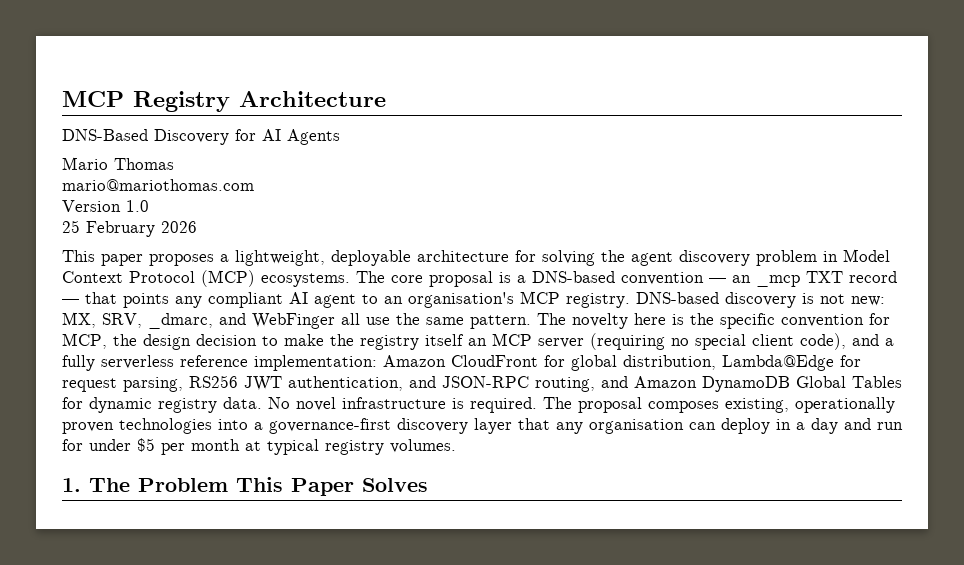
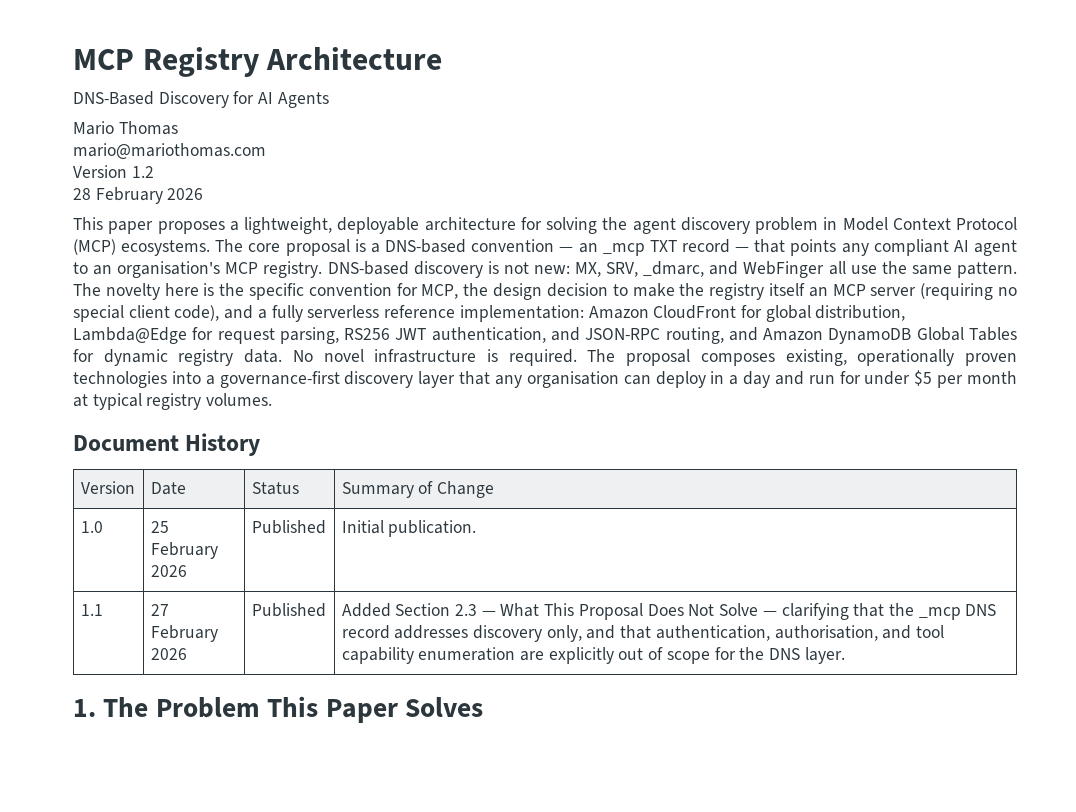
- Version 1.0
- 25 February 2026
+ Version 1.2
+ 28 February 2026
+ Document History
+ Version | Date | Status | Summary of Change
+ 1.0 | 25 February 2026 | Published | Initial publication.
+ 1.1 | 27 February 2026 | Published | Added Section 2.3 — What This Proposal Does Not Solve — clarifying that the _mcp DNS record addresses discovery only, and that authentication, authorisation, and tool capability enumeration are explicitly out of scope for the DNS layer.

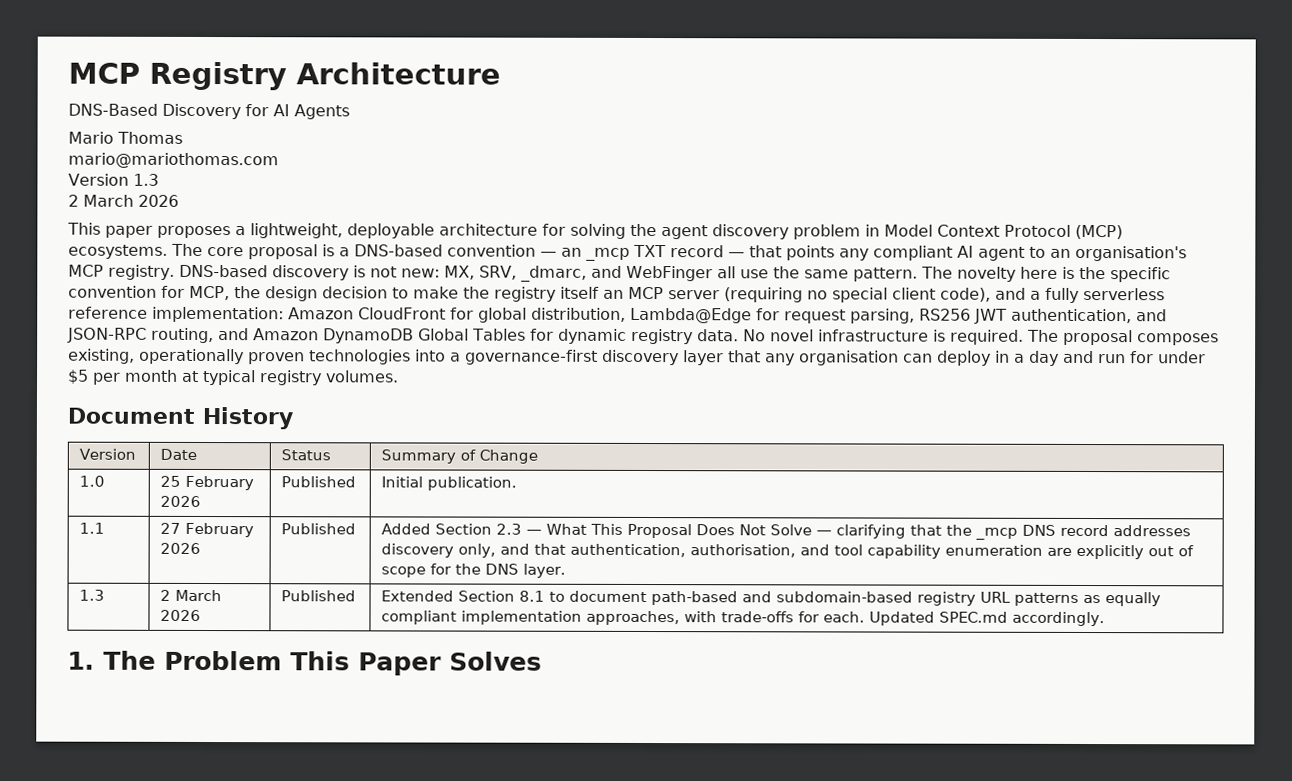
- Version 1.2
- 28 February 2026
+ Version 1.3
+ 2 March 2026
+ 1.3 | 2 March 2026 | Published | Extended Section 8.1 to document path-based and subdomain-based registry URL patterns as equally compliant implementation approaches, with trade-offs for each. Updated SPEC.md accordingly.

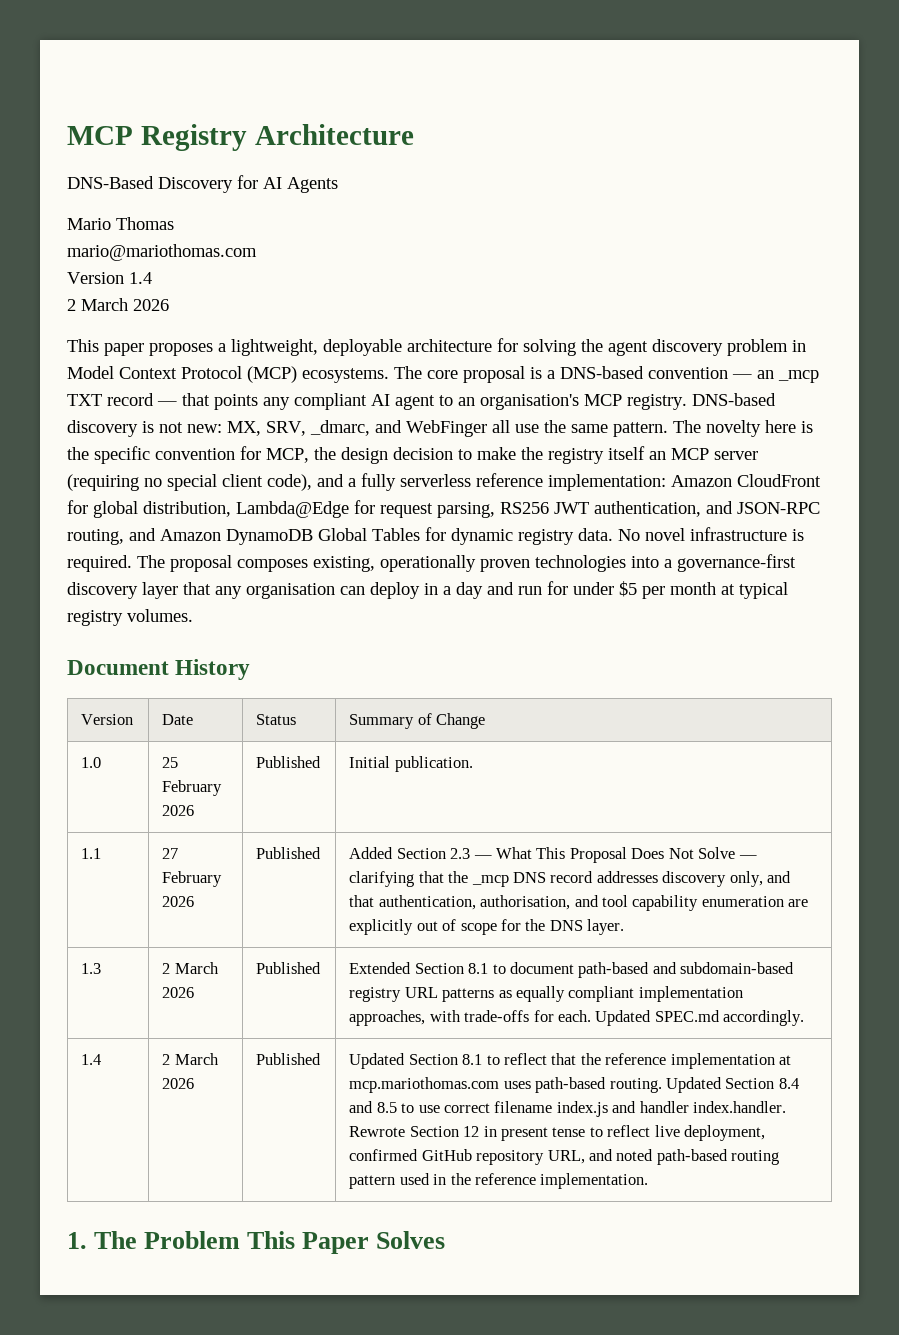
- Version 1.3
+ Version 1.4
+ 1.4 | 2 March 2026 | Published | Updated Section 8.1 to reflect that the reference implementation at mcp.mariothomas.com uses path-based routing. Updated Section 8.4 and 8.5 to use correct filename index.js and handler index.handler. Rewrote Section 12 in present tense to reflect live deployment, confirmed GitHub repository URL, and noted path-based routing pattern used in the reference implementation.

